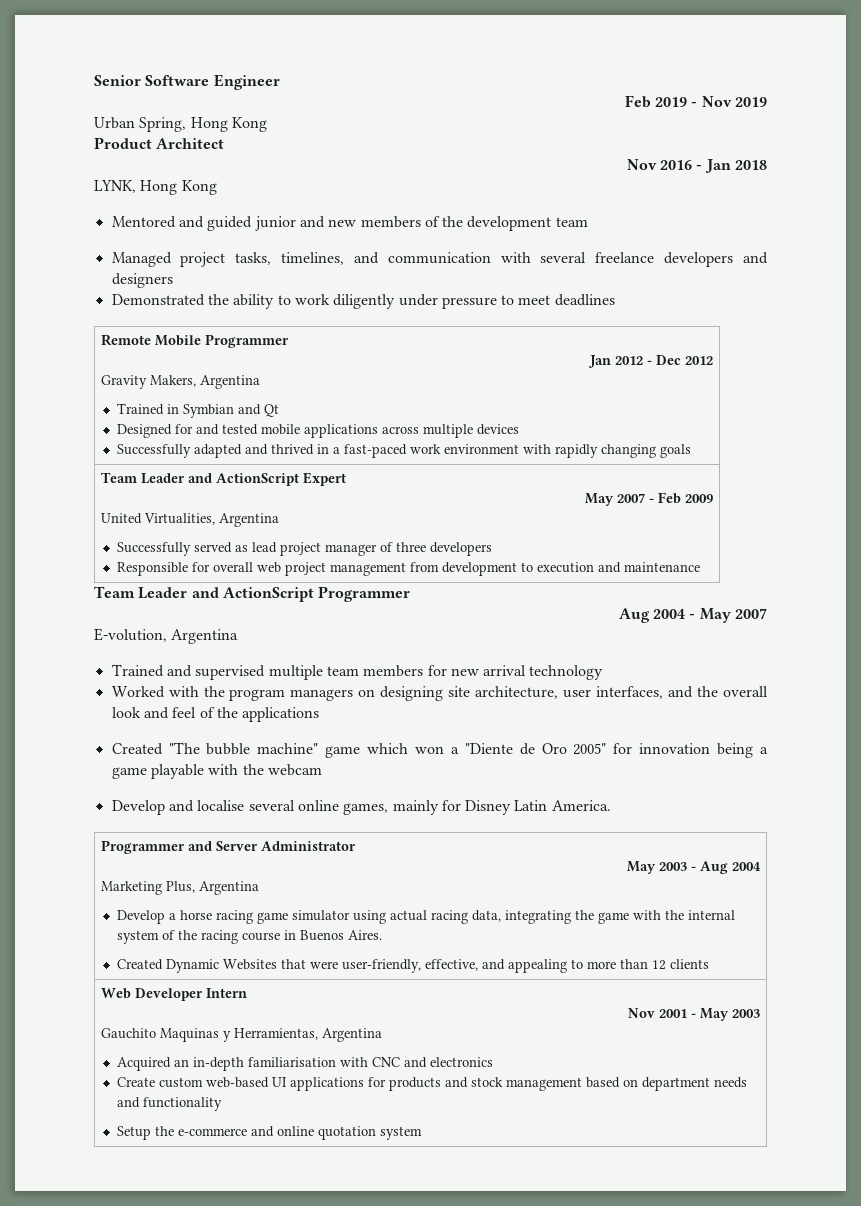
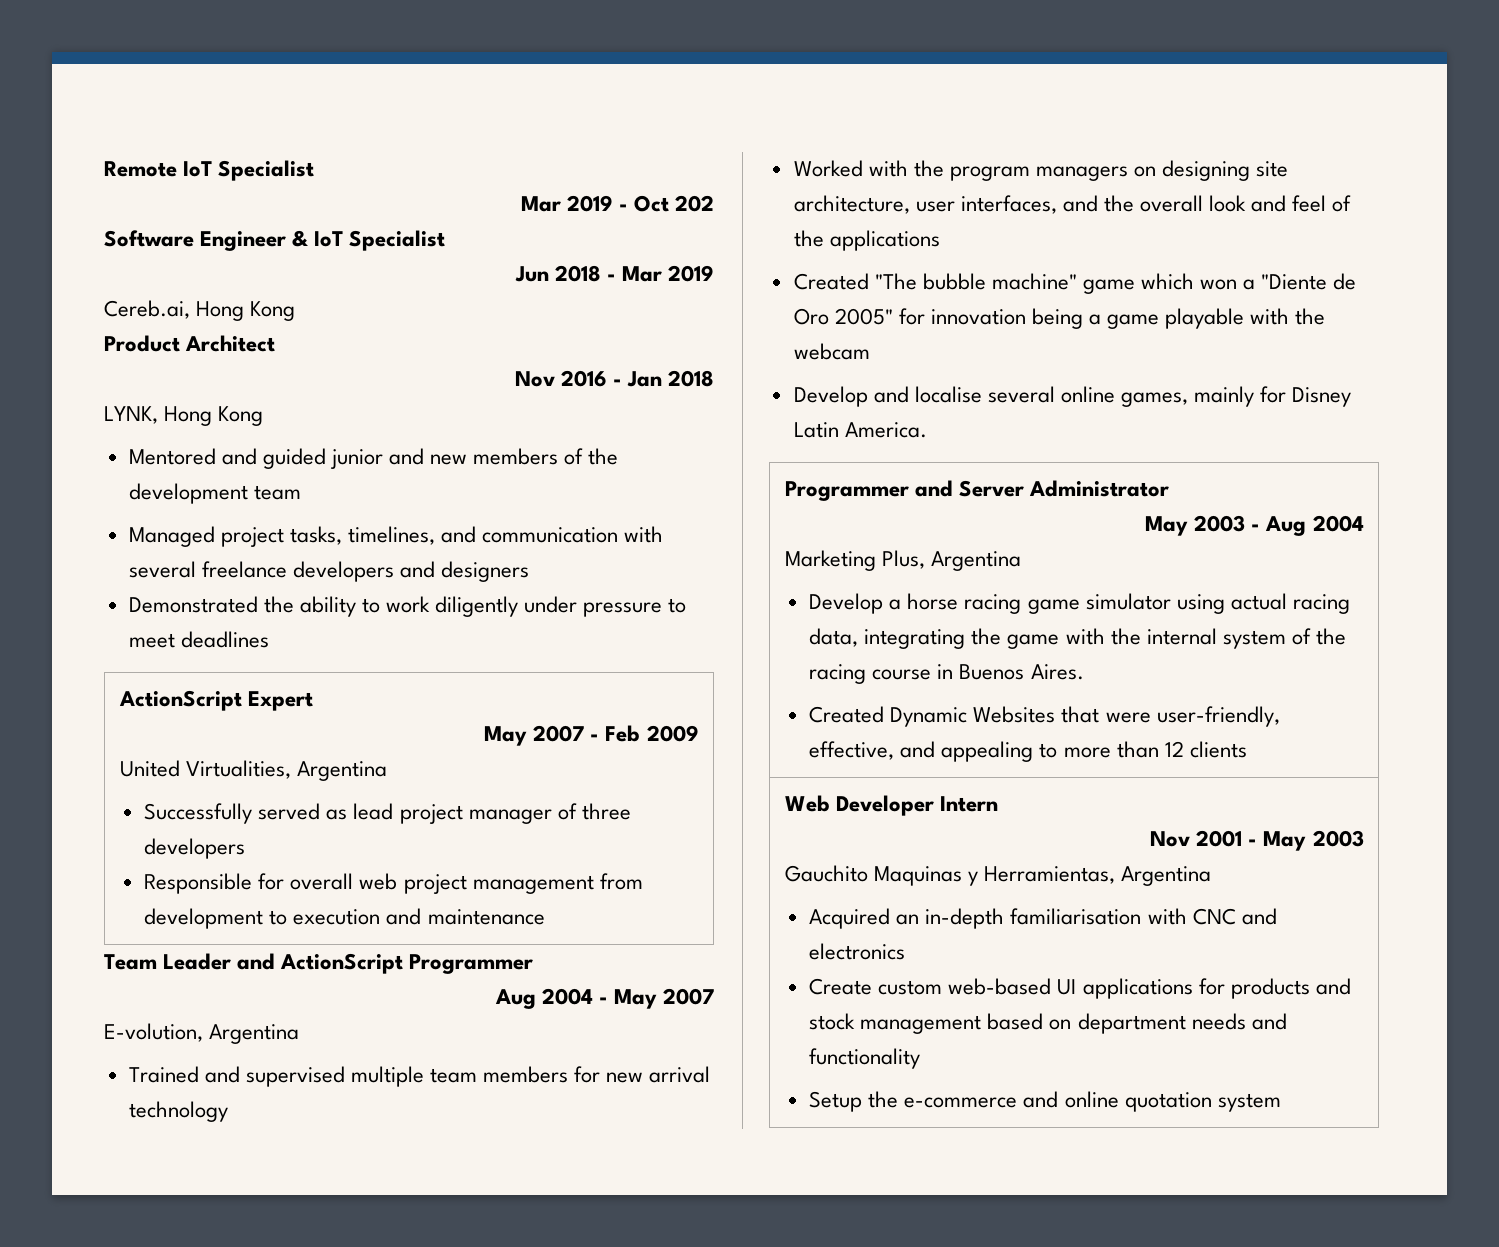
- Senior Software Engineer
- Feb 2019 - Nov 2019
+ Remote IoT Specialist
+ Mar 2019 - Oct 202
+ Software Engineer & IoT Specialist
+ Jun 2018 - Mar 2019
- Urban Spring, Hong Kong
+ Cereb.ai, Hong Kong
- Remote Mobile Programmer
- Jan 2012 - Dec 2012
- Gravity Makers, Argentina
- Trained in Symbian and Qt
- Designed for and tested mobile applications across multiple devices
- Successfully adapted and thrived in a fast-paced work environment with rapidly changing goals
- Team Leader and ActionScript Expert
+ ActionScript Expert

